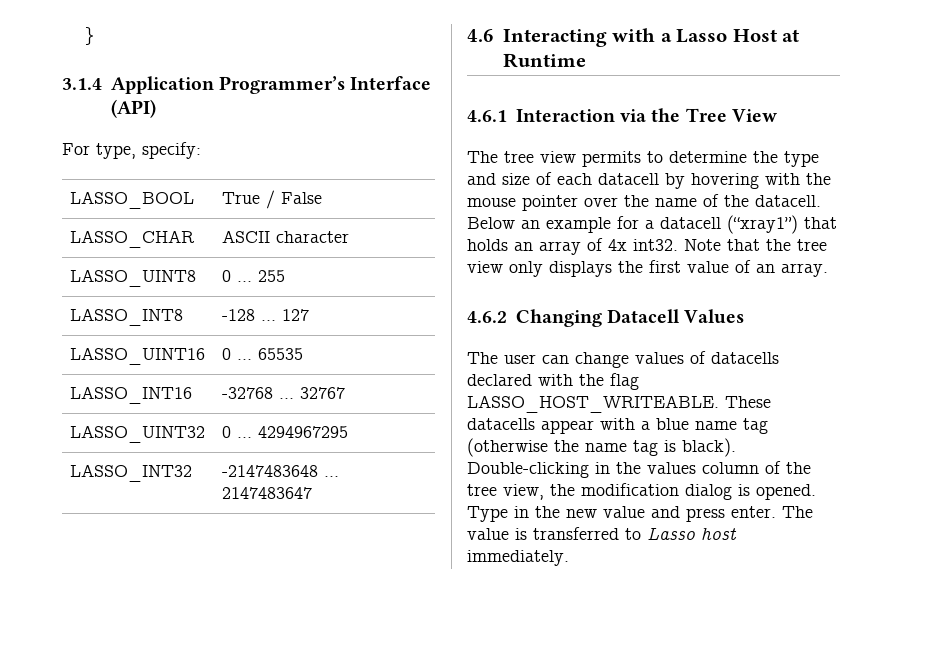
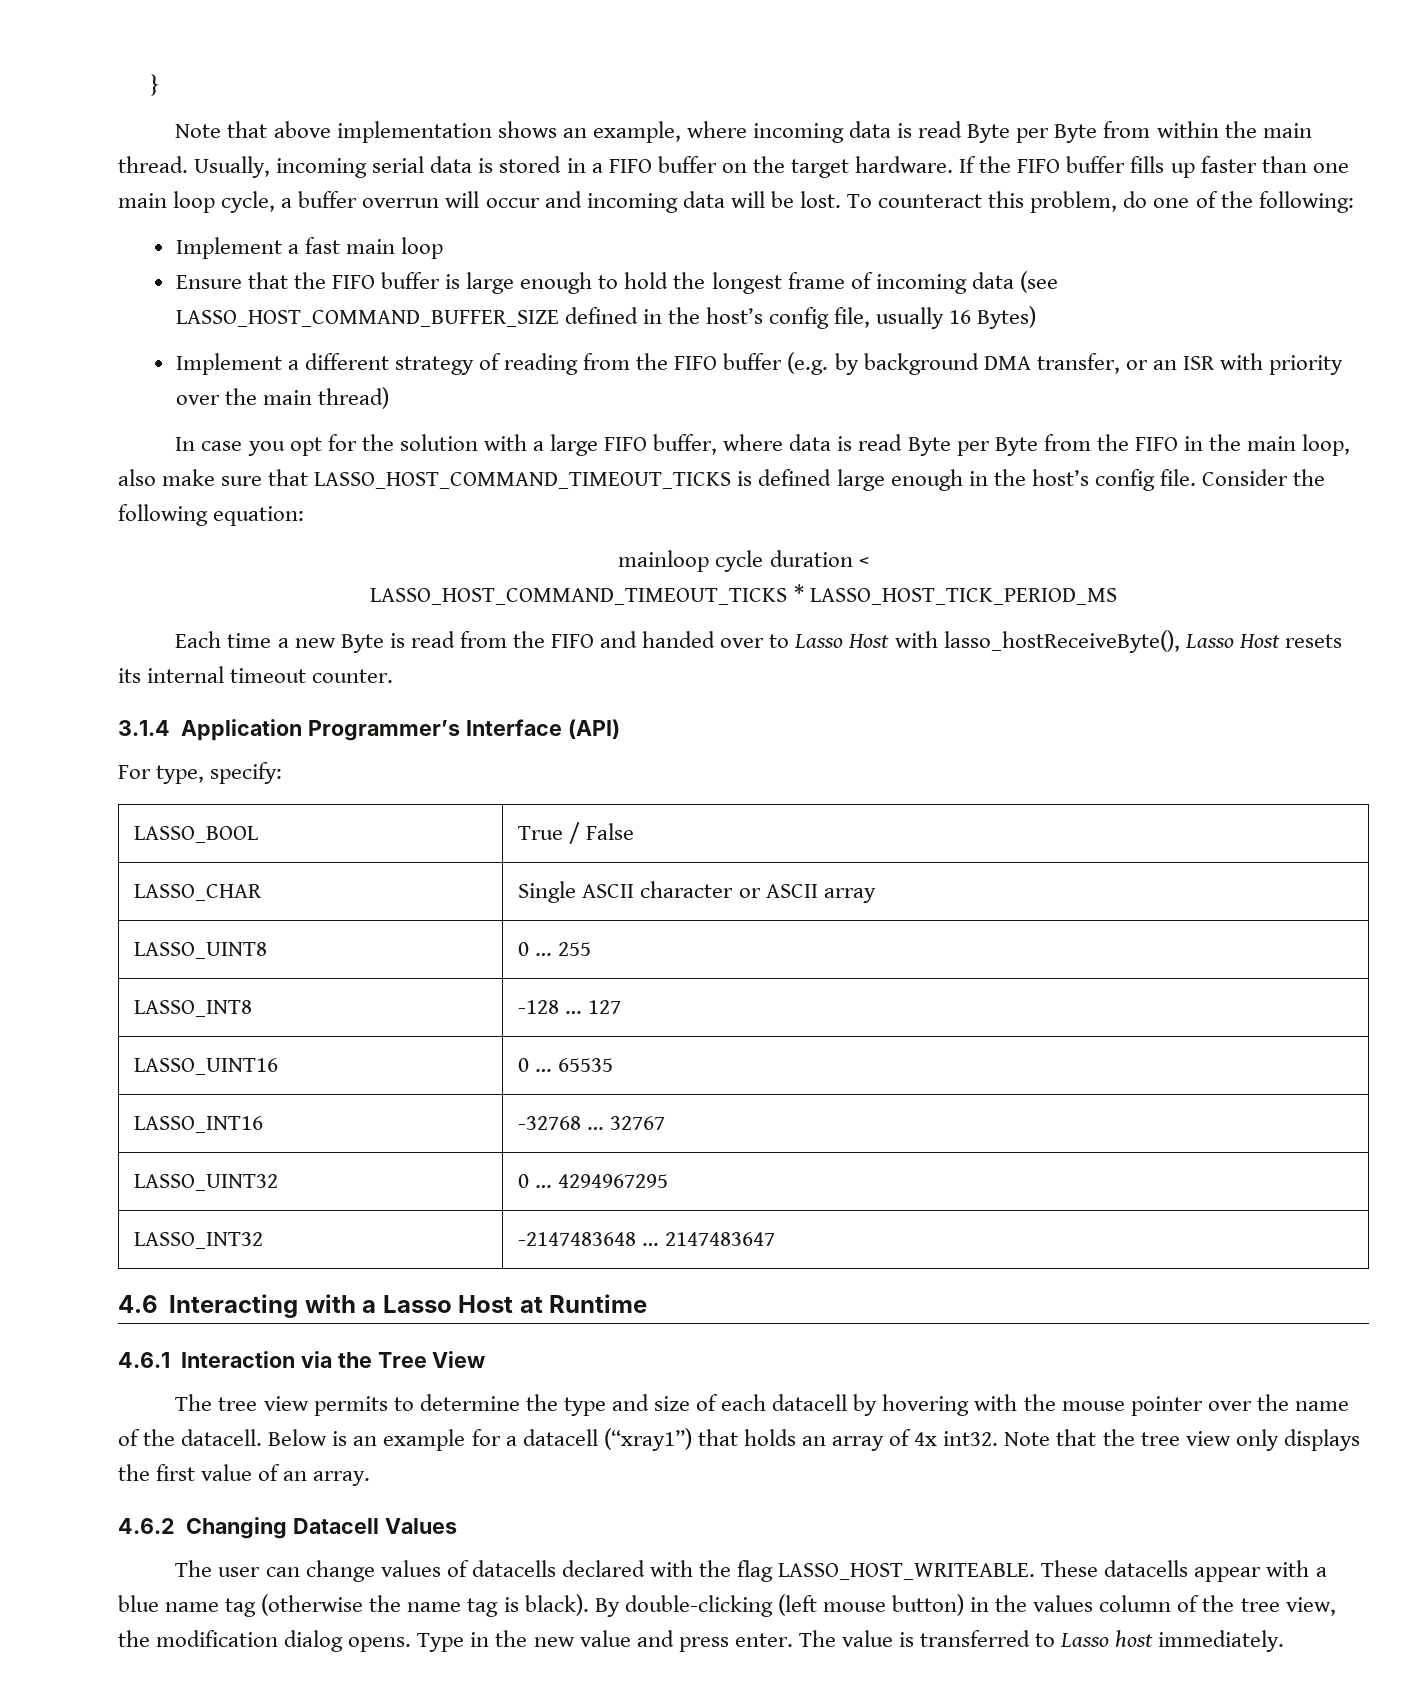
+ Note that above implementation shows an example, where incoming data is read Byte per Byte from within the main thread. Usually, incoming serial data is stored in a FIFO buffer on the target hardware. If the FIFO buffer fills up faster than one main loop cycle, a buffer overrun will occur and incoming data will be lost. To counteract this problem, do one of the following:
+ Implement a fast main loop
+ Ensure that the FIFO buffer is large enough to hold the longest frame of incoming data (see LASSO_HOST_COMMAND_BUFFER_SIZE defined in the host’s config file, usually 16 Bytes)
+ Implement a different strategy of reading from the FIFO buffer (e.g. by background DMA transfer, or an ISR with priority over the main thread)
+ In case you opt for the solution with a large FIFO buffer, where data is read Byte per Byte from the FIFO in the main loop, also make sure that LASSO_HOST_COMMAND_TIMEOUT_TICKS is defined large enough in the host’s config file. Consider the following equation:
+ mainloop cycle duration <
+ LASSO_HOST_COMMAND_TIMEOUT_TICKS * LASSO_HOST_TICK_PERIOD_MS
+ Each time a new Byte is read from the FIFO and handed over to Lasso Host with lasso_hostReceiveByte(), Lasso Host resets its internal timeout counter.
- LASSO_CHAR | ASCII character
+ LASSO_CHAR | Single ASCII character or ASCII array
- Below an example for a datacell (“xray1”) that holds an array of 4x int32.
+ Below is an example for a datacell (“xray1”) that holds an array of 4x int32.
- Double-clicking in the values column of the tree view, the modification dialog is opened.
+ By double-clicking (left mouse button) in the values column of the tree view, the modification dialog opens.

